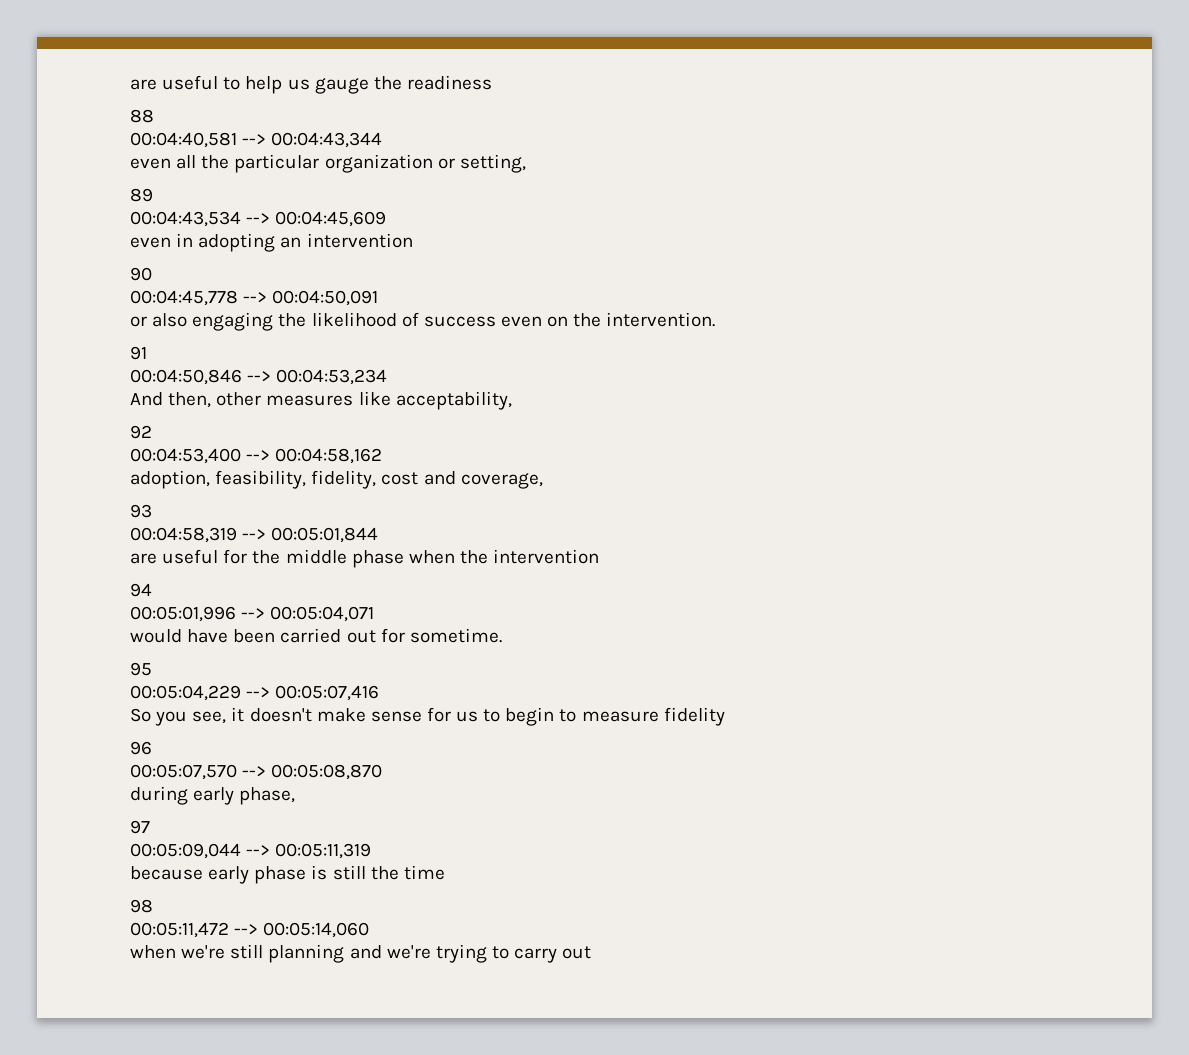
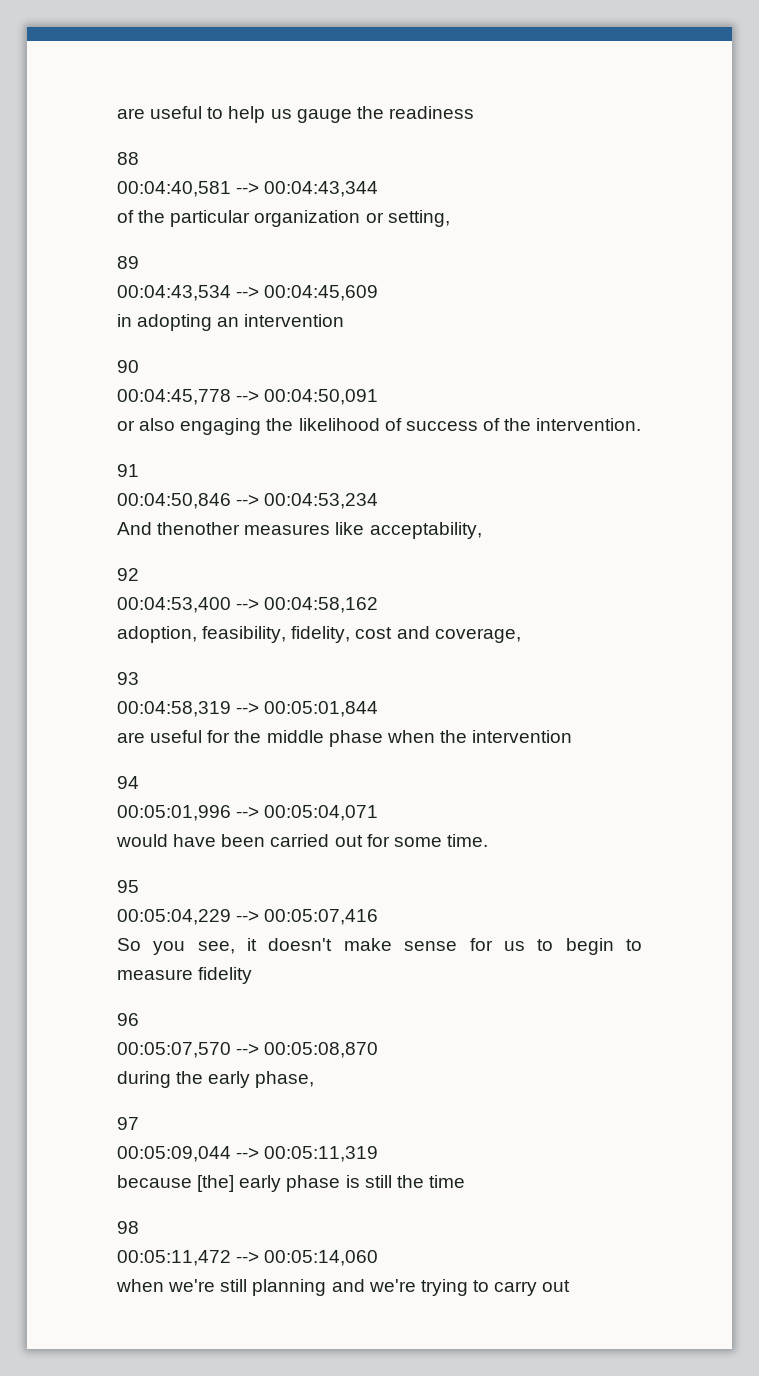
- even all the particular organization or setting,
+ of the particular organization or setting,
- even in adopting an intervention
+ in adopting an intervention
- or also engaging the likelihood of success even on the intervention.
+ or also engaging the likelihood of success of the intervention.
- And then, other measures like acceptability,
+ And thenother measures like acceptability,
- would have been carried out for sometime.
+ would have been carried out for some time.
- during early phase,
+ during the early phase,
- because early phase is still the time
+ because [the] early phase is still the time

